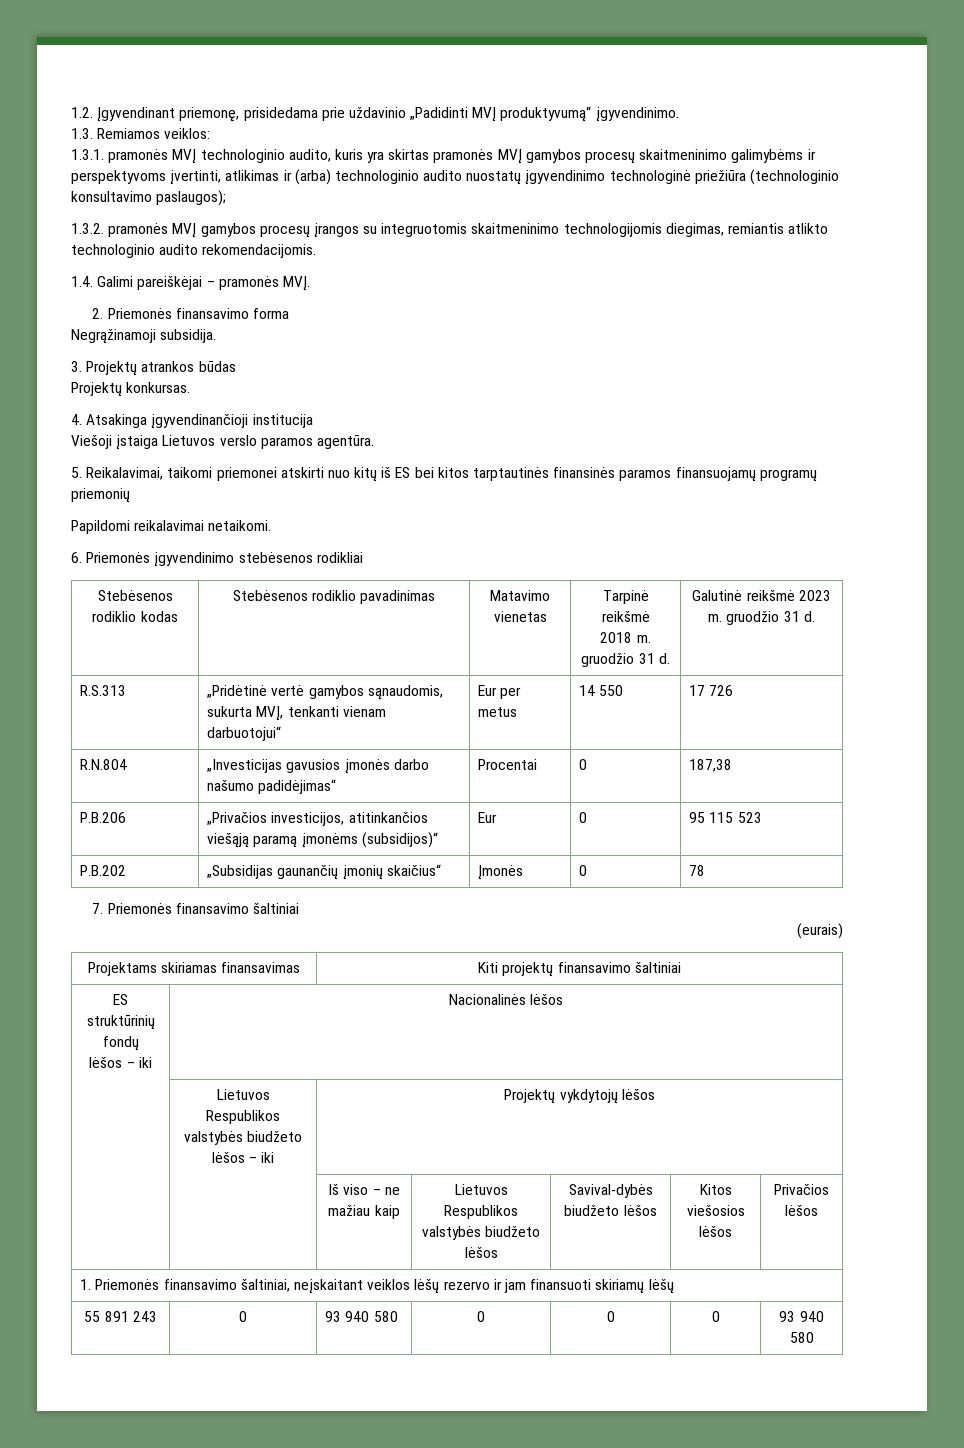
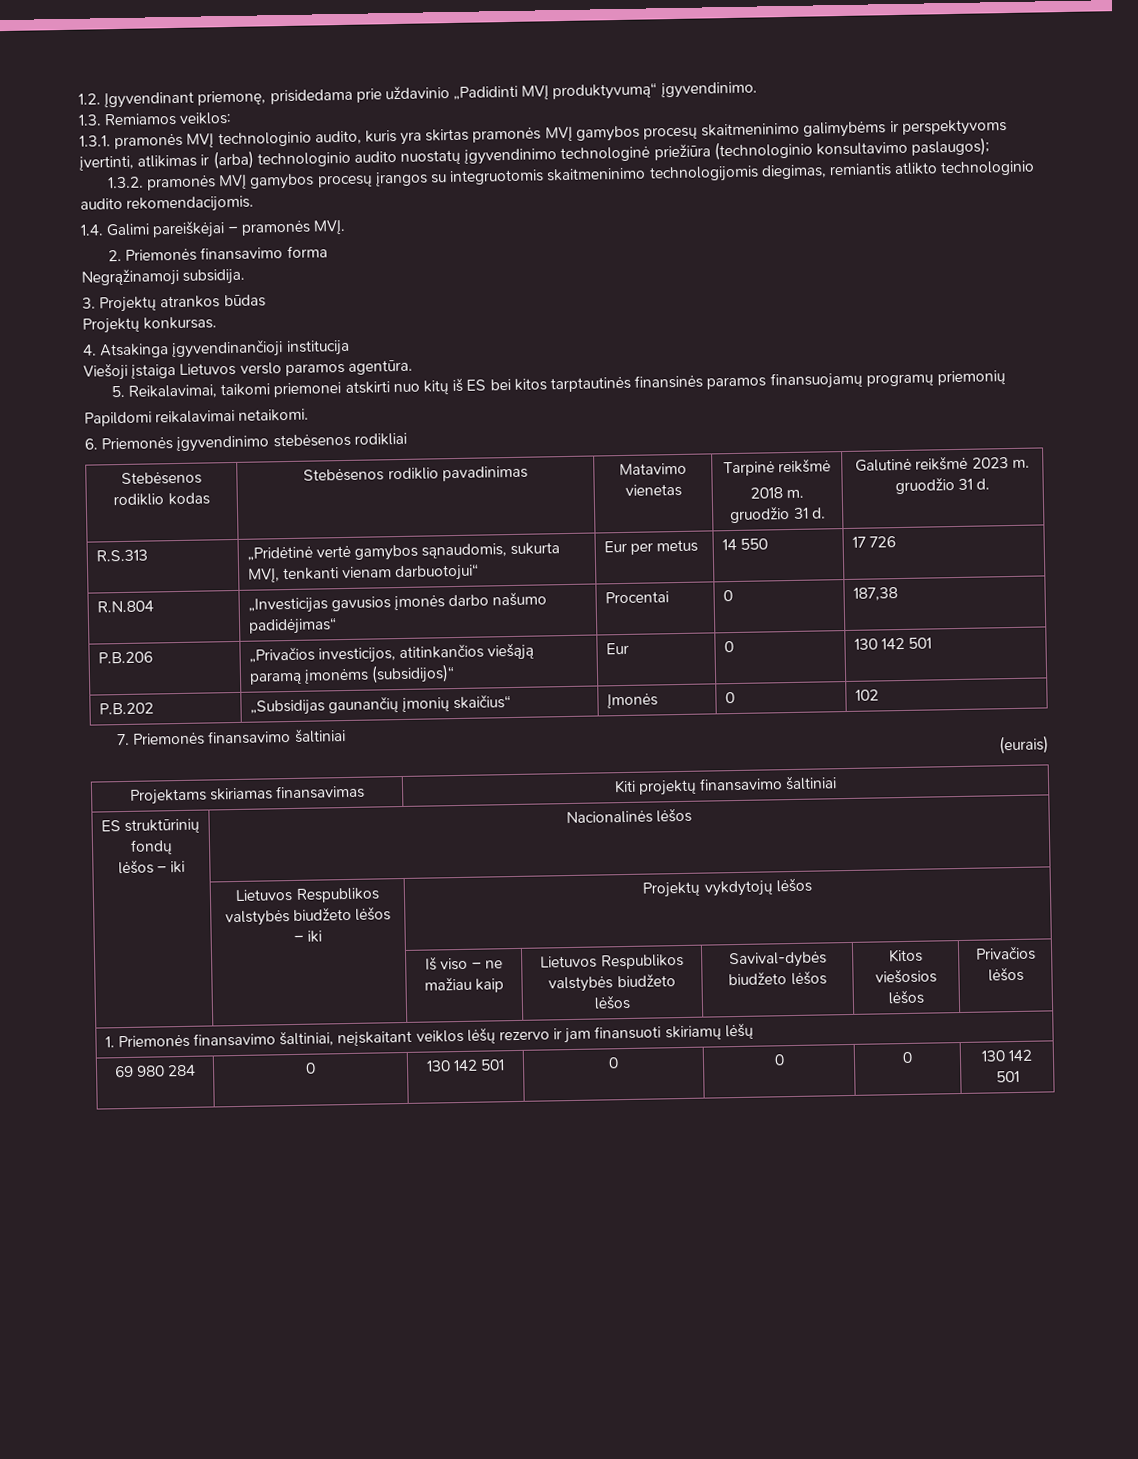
- P.B.206 | „Privačios investicijos, atitinkančios viešąją paramą įmonėms (subsidijos)“ | Eur | 0 | 95 115 523
+ P.B.206 | „Privačios investicijos, atitinkančios viešąją paramą įmonėms (subsidijos)“ | Eur | 0 | 130 142 501
- P.B.202 | „Subsidijas gaunančių įmonių skaičius“ | Įmonės | 0 | 78
+ P.B.202 | „Subsidijas gaunančių įmonių skaičius“ | Įmonės | 0 | 102
- 55 891 243 | 0 | 93 940 580 | 0 | 0 | 0 | 93 940 580
+ 69 980 284 | 0 | 130 142 501 | 0 | 0 | 0 | 130 142 501

